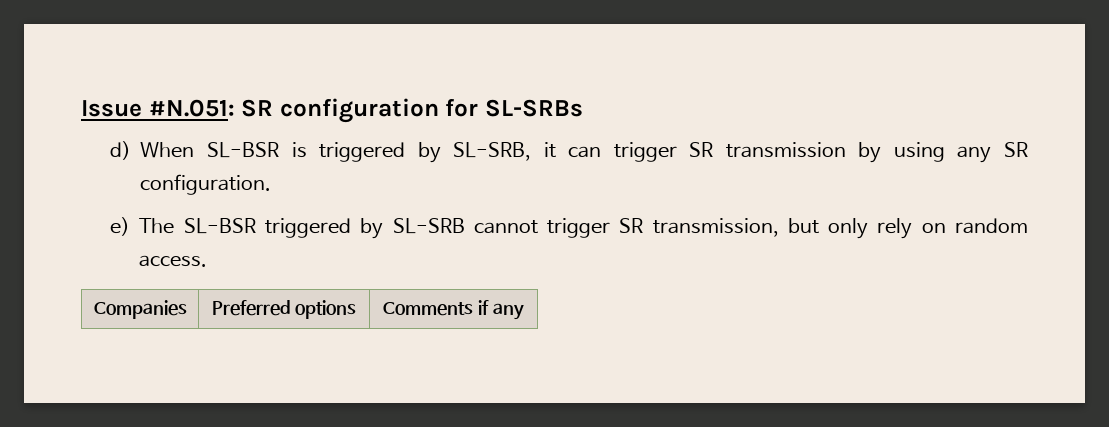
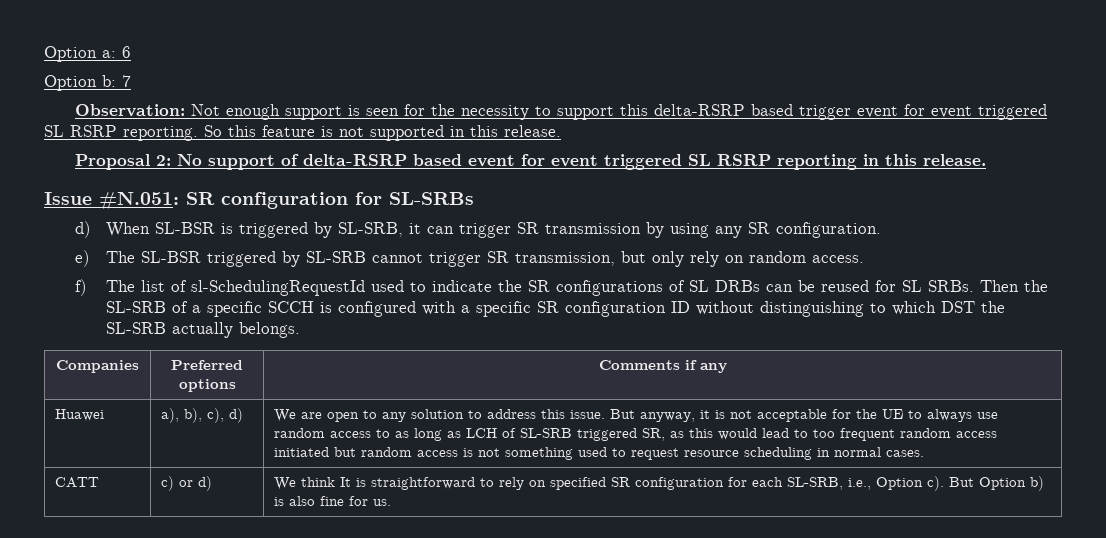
+ Option a: 6
+ Option b: 7
+ Observation: Not enough support is seen for the necessity to support this delta-RSRP based trigger event for event triggered SL RSRP reporting. So this feature is not supported in this release.
+ Proposal 2: No support of delta-RSRP based event for event triggered SL RSRP reporting in this release.
+ f) The list of sl-SchedulingRequestId used to indicate the SR configurations of SL DRBs can be reused for SL SRBs. Then the SL-SRB of a specific SCCH is configured with a specific SR configuration ID without distinguishing to which DST the SL-SRB actually belongs.
+ Huawei | a), b), c), d) | We are open to any solution to address this issue. But anyway, it is not acceptable for the UE to always use random access to as long as LCH of SL-SRB triggered SR, as this would lead to too frequent random access initiated but random access is not something used to request resource scheduling in normal cases.
+ CATT | c) or d) | We think It is straightforward to rely on specified SR configuration for each SL-SRB, i.e., Option c). But Option b) is also fine for us.

